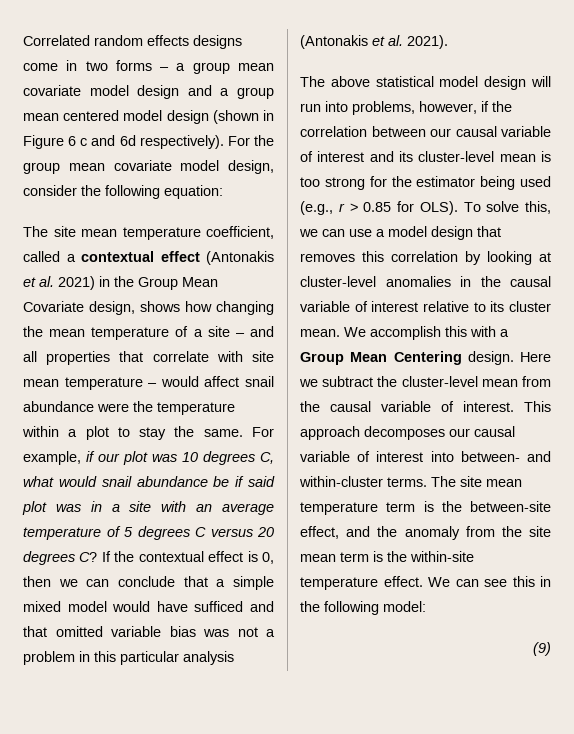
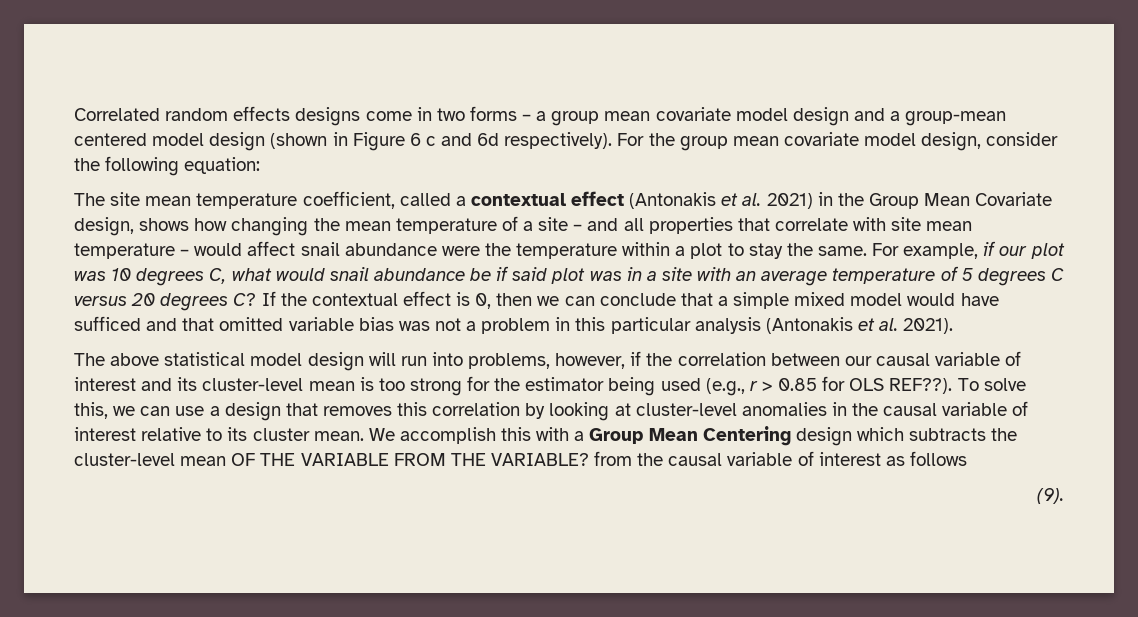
- Correlated random effects designs come in two forms – a group mean covariate model design and a group mean centered model design (shown in Figure 6 c and 6d respectively).
+ Correlated random effects designs come in two forms – a group mean covariate model design and a group-mean centered model design (shown in Figure 6 c and 6d respectively).
- The above statistical model design will run into problems, however, if the correlation between our causal variable of interest and its cluster-level mean is too strong for the estimator being used (e.g., r > 0.85 for OLS).
+ The above statistical model design will run into problems, however, if the correlation between our causal variable of interest and its cluster-level mean is too strong for the estimator being used (e.g., r > 0.85 for OLS REF??).
- To solve this, we can use a model design that removes this correlation by looking at cluster-level anomalies in the causal variable of interest relative to its cluster mean.
+ To solve this, we can use a design that removes this correlation by looking at cluster-level anomalies in the causal variable of interest relative to its cluster mean.
- We accomplish this with a Group Mean Centering design. Here we subtract the cluster-level mean from the causal variable of interest. This approach decomposes our causal variable of interest into between- and within-cluster terms. The site mean temperature term is the between-site effect, and the anomaly from the site mean term is the within-site temperature effect. We can see this in the following model:
- (9)
+ We accomplish this with a Group Mean Centering design which subtracts the cluster-level mean OF THE VARIABLE FROM THE VARIABLE? from the causal variable of interest as follows
+ (9).

